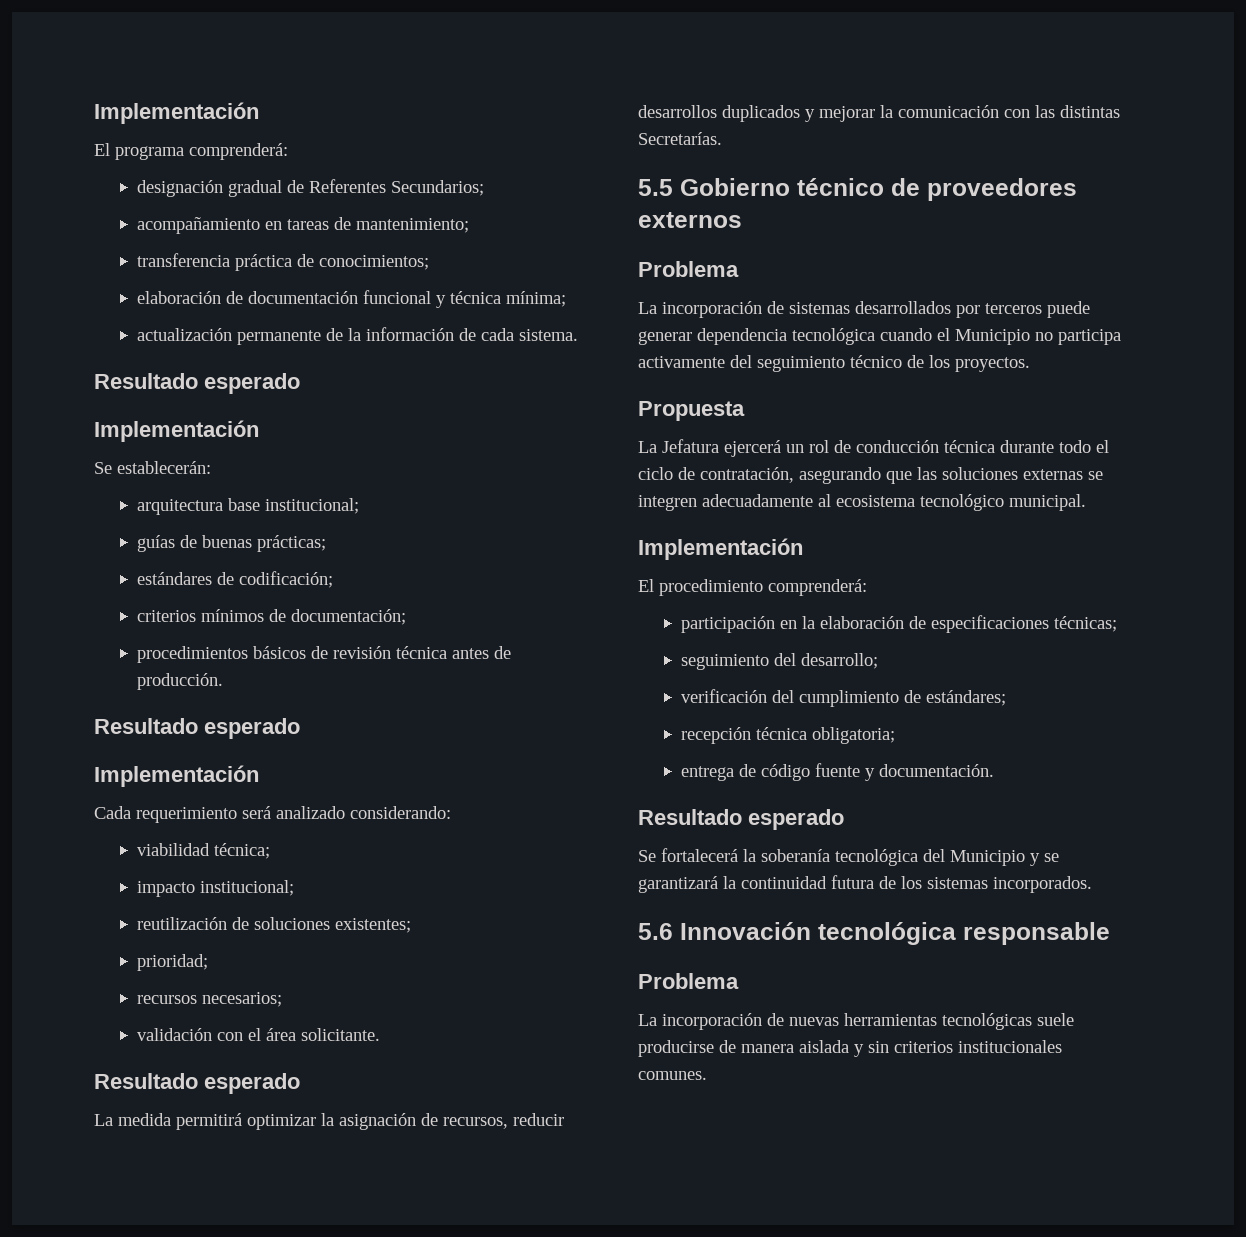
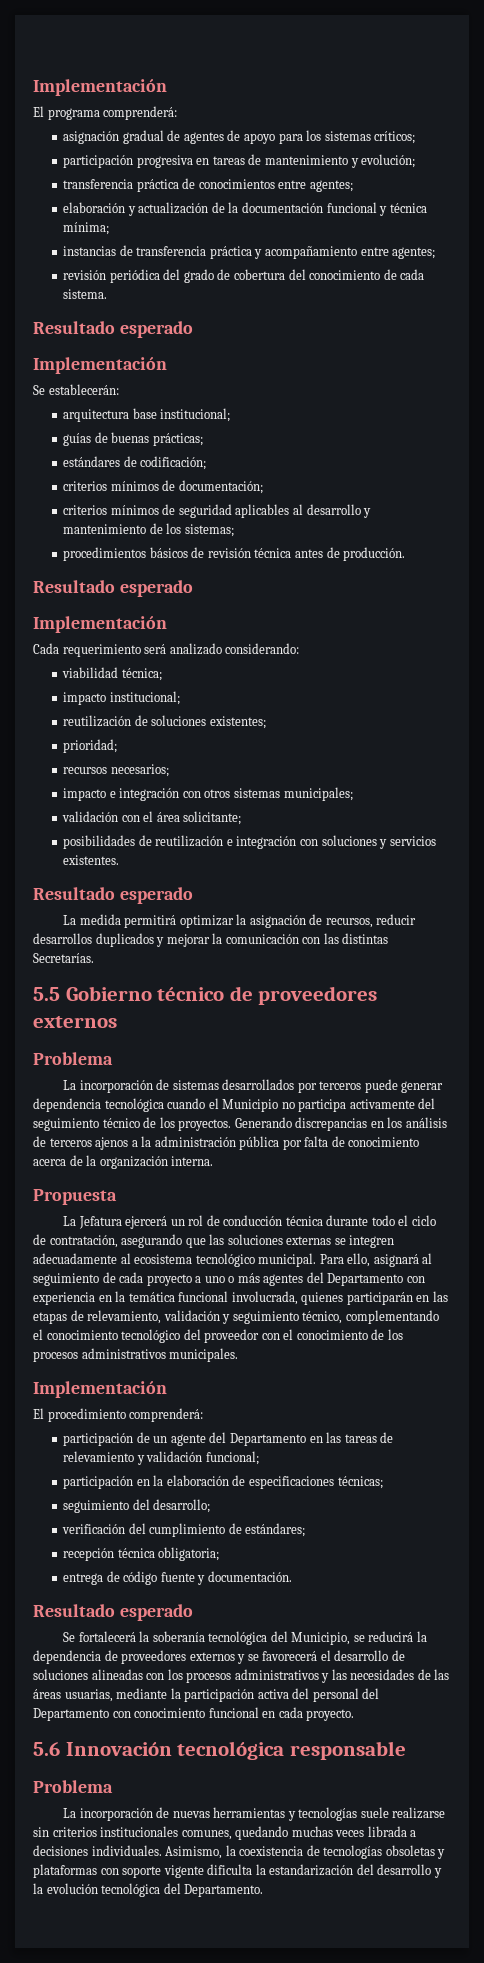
- designación gradual de Referentes Secundarios;
- acompañamiento en tareas de mantenimiento;
- transferencia práctica de conocimientos;
- elaboración de documentación funcional y técnica mínima;
+ asignación gradual de agentes de apoyo para los sistemas críticos;
+ participación progresiva en tareas de mantenimiento y evolución;
+ transferencia práctica de conocimientos entre agentes;
+ elaboración y actualización de la documentación funcional y técnica mínima;
- actualización permanente de la información de cada sistema.
+ instancias de transferencia práctica y acompañamiento entre agentes;
+ revisión periódica del grado de cobertura del conocimiento de cada sistema.
+ criterios mínimos de seguridad aplicables al desarrollo y mantenimiento de los sistemas;
- validación con el área solicitante.
+ impacto e integración con otros sistemas municipales;
+ validación con el área solicitante;
+ posibilidades de reutilización e integración con soluciones y servicios existentes.
+ Generando discrepancias en los análisis de terceros ajenos a la administración pública por falta de conocimiento acerca de la organización interna.
- La Jefatura ejercerá un rol de conducción técnica durante todo el ciclo de contratación, asegurando que las soluciones externas se integren adecuadamente al ecosistema tecnológico municipal.
+ La Jefatura ejercerá un rol de conducción técnica durante todo el ciclo de contratación, asegurando que las soluciones externas se integren adecuadamente al ecosistema tecnológico municipal. Para ello, asignará al seguimiento de cada proyecto a uno o más agentes del Departamento con experiencia en la temática funcional involucrada, quienes participarán en las etapas de relevamiento, validación y seguimiento técnico, complementando el conocimiento tecnológico del proveedor con el conocimiento de los procesos administrativos municipales.
  Implementación
  El procedimiento comprenderá:
+ participación de un agente del Departamento en las tareas de relevamiento y validación funcional;
- Se fortalecerá la soberanía tecnológica del Municipio y se garantizará la continuidad futura de los sistemas incorporados.
+ Se fortalecerá la soberanía tecnológica del Municipio, se reducirá la dependencia de proveedores externos y se favorecerá el desarrollo de soluciones alineadas con los procesos administrativos y las necesidades de las áreas usuarias, mediante la participación activa del personal del Departamento con conocimiento funcional en cada proyecto.
- La incorporación de nuevas herramientas tecnológicas suele producirse de manera aislada y sin criterios institucionales comunes.
+ La incorporación de nuevas herramientas y tecnologías suele realizarse sin criterios institucionales comunes, quedando muchas veces librada a decisiones individuales. Asimismo, la coexistencia de tecnologías obsoletas y plataformas con soporte vigente dificulta la estandarización del desarrollo y la evolución tecnológica del Departamento.

